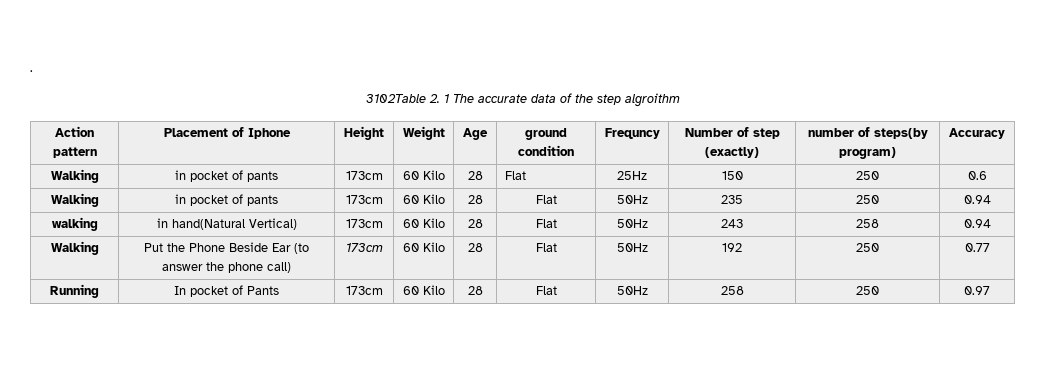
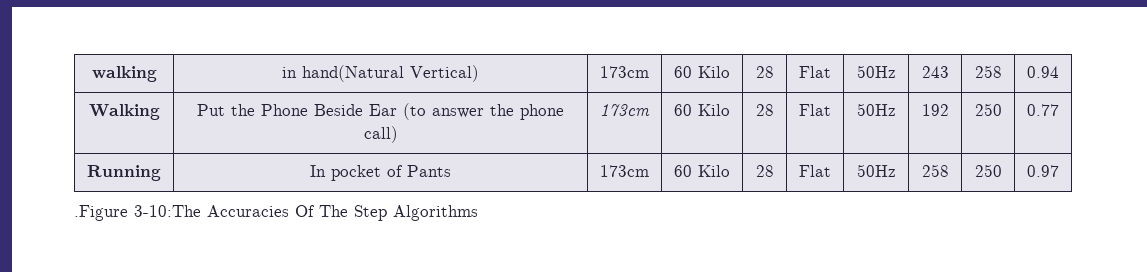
- .
- 3102Table 2. 1 The accurate data of the step algroithm
- Action pattern | Placement of Iphone | Height | Weight | Age | ground condition | Frequncy | Number of step (exactly) | number of steps(by program) | Accuracy
- Walking | in pocket of pants | 173cm | 60 Kilo | 28 | Flat | 25Hz | 150 | 250 | 0.6
- Walking | in pocket of pants | 173cm | 60 Kilo | 28 | Flat | 50Hz | 235 | 250 | 0.94
+ .Figure 3-10:The Accuracies Of The Step Algorithms

